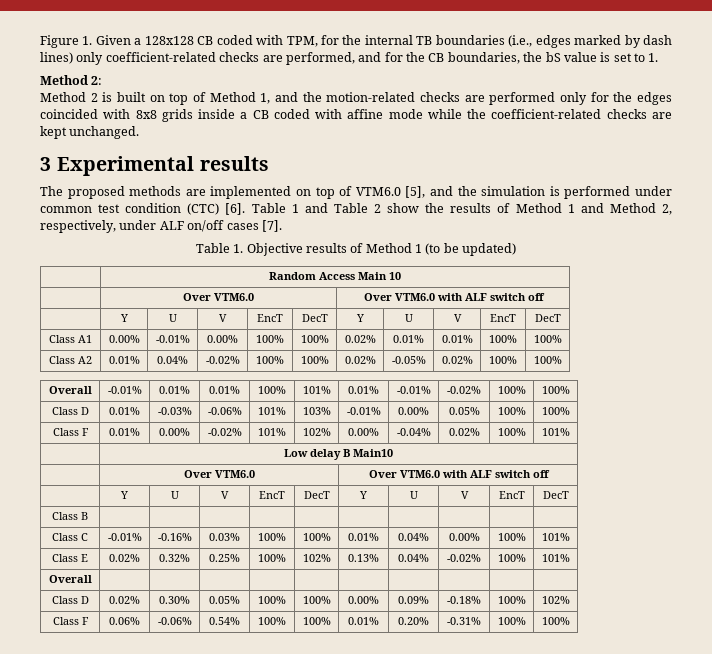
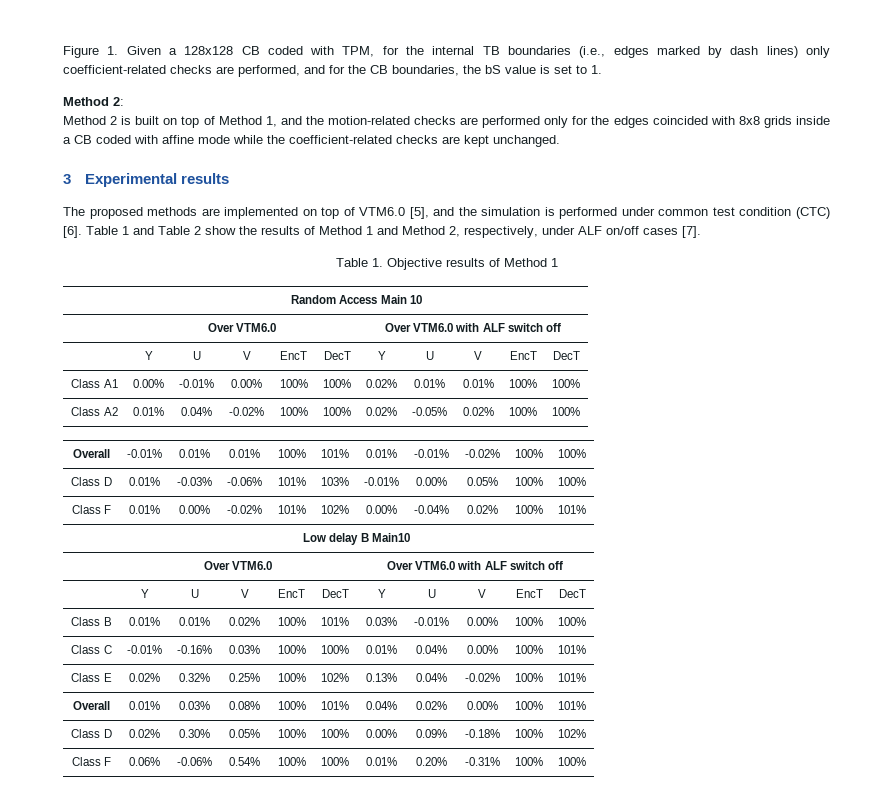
- Table 1. Objective results of Method 1 (to be updated)
+ Table 1. Objective results of Method 1
- Class B | | | | | | | | | |
+ Class B | 0.01% | 0.01% | 0.02% | 100% | 101% | 0.03% | -0.01% | 0.00% | 100% | 100%
- Overall | | | | | | | | | |
+ Overall | 0.01% | 0.03% | 0.08% | 100% | 101% | 0.04% | 0.02% | 0.00% | 100% | 101%

